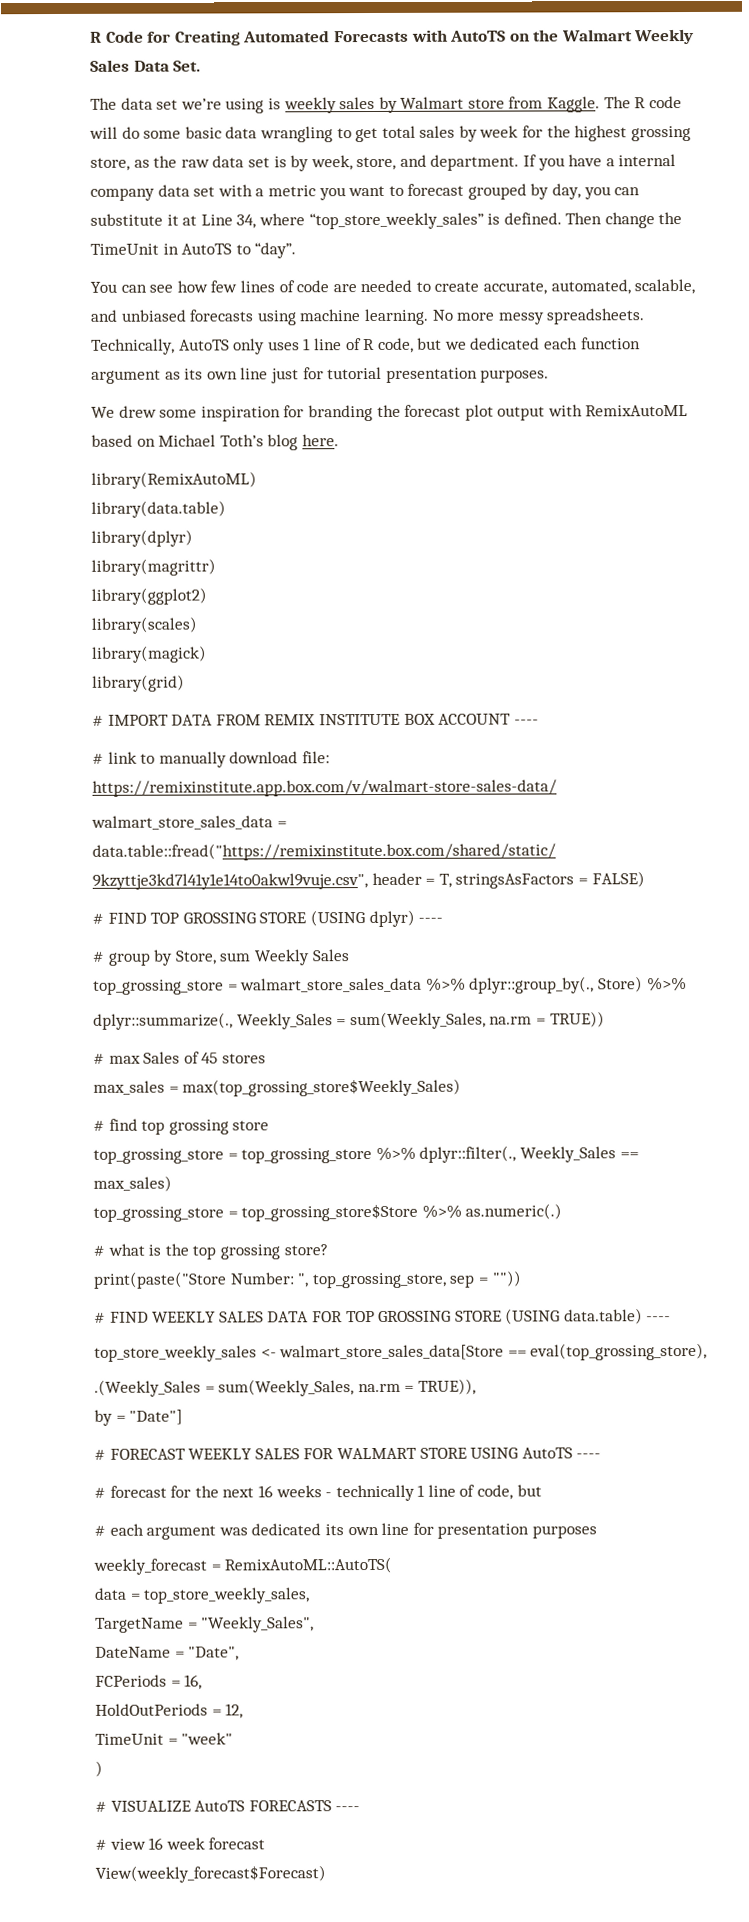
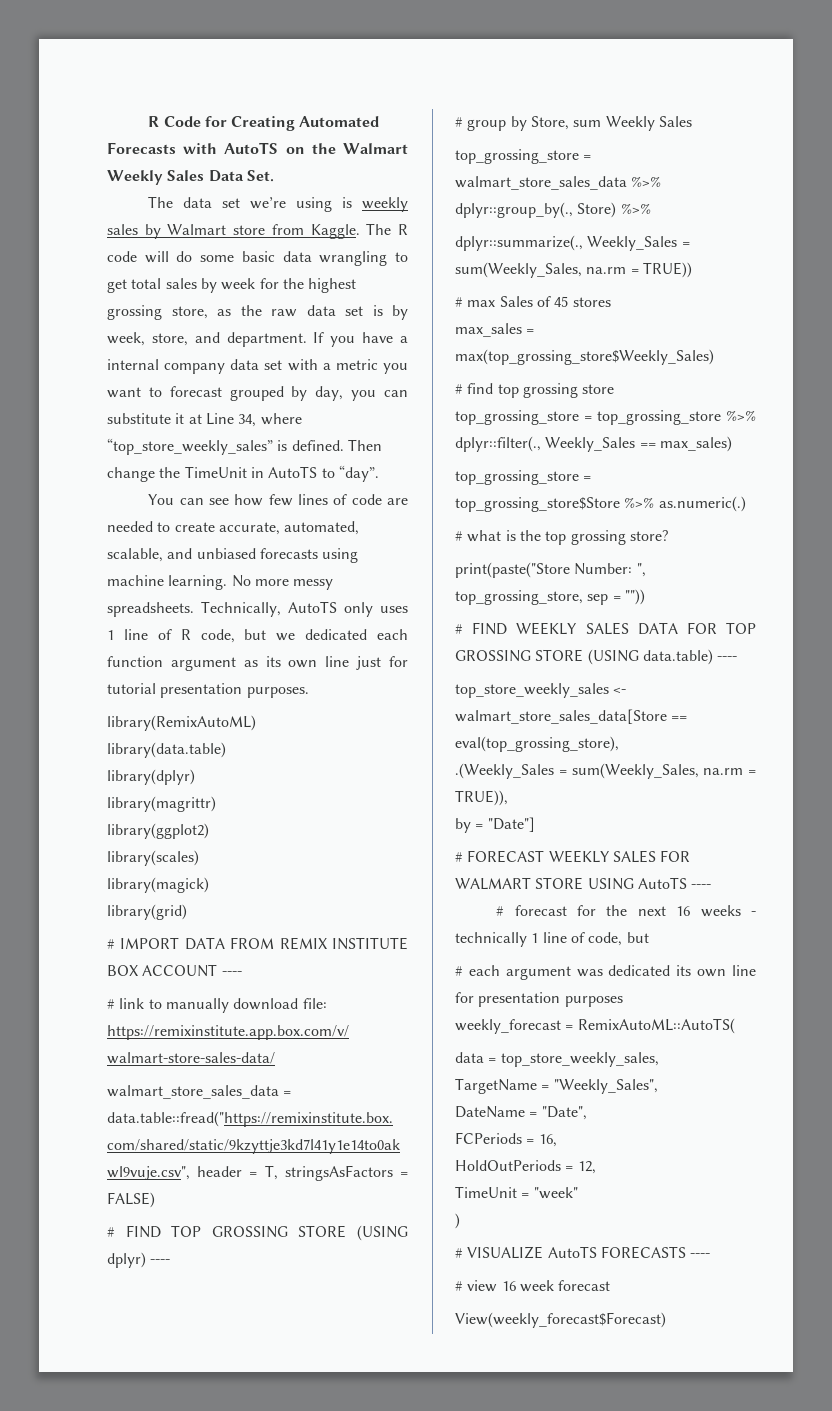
- We drew some inspiration for branding the forecast plot output with RemixAutoML based on Michael Toth’s blog here.

